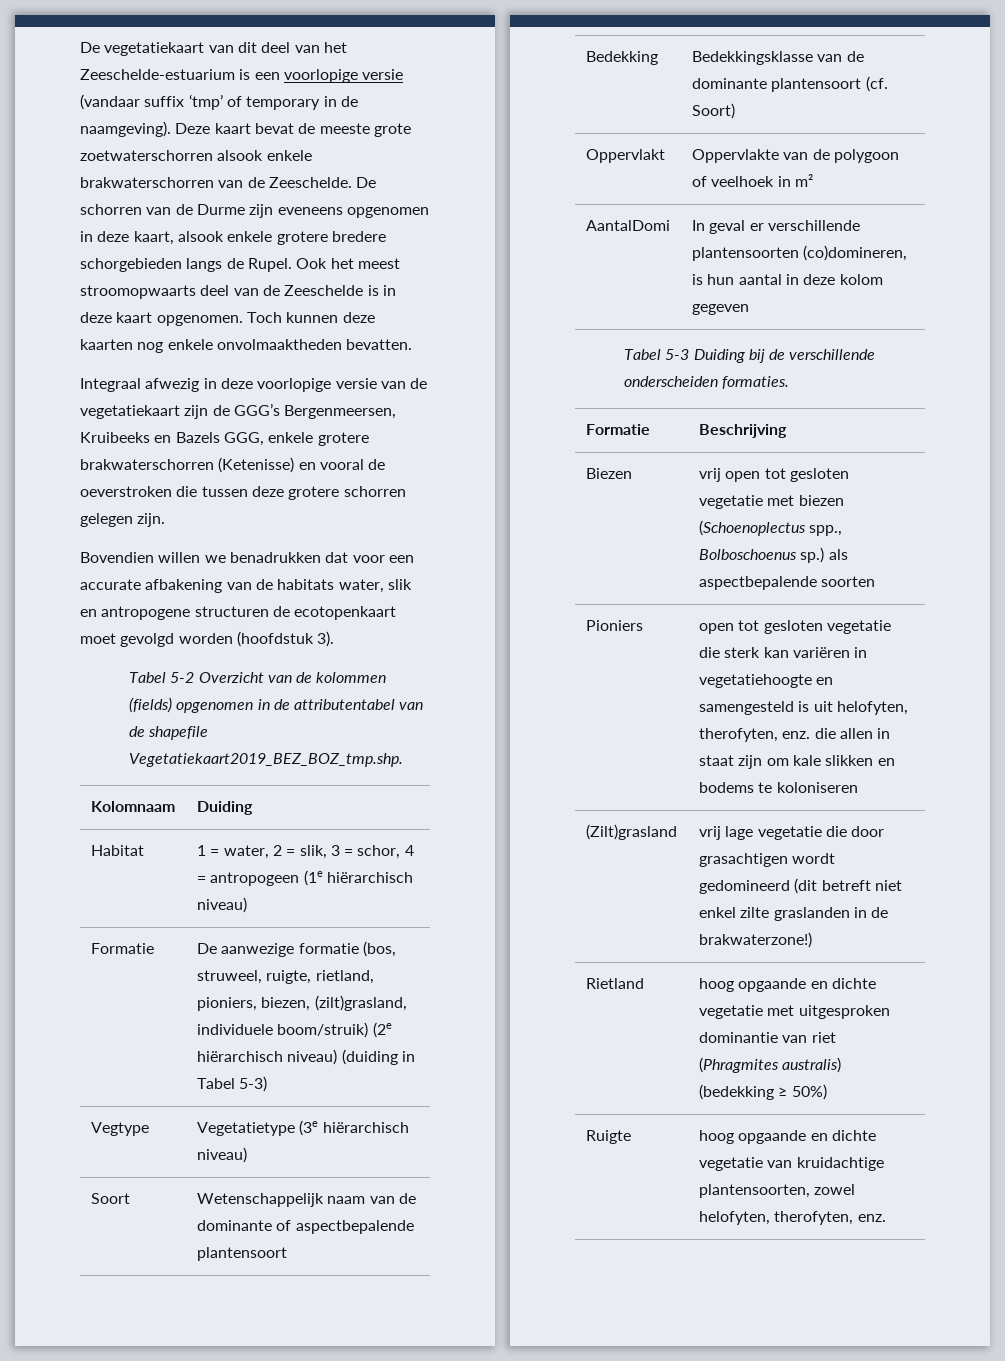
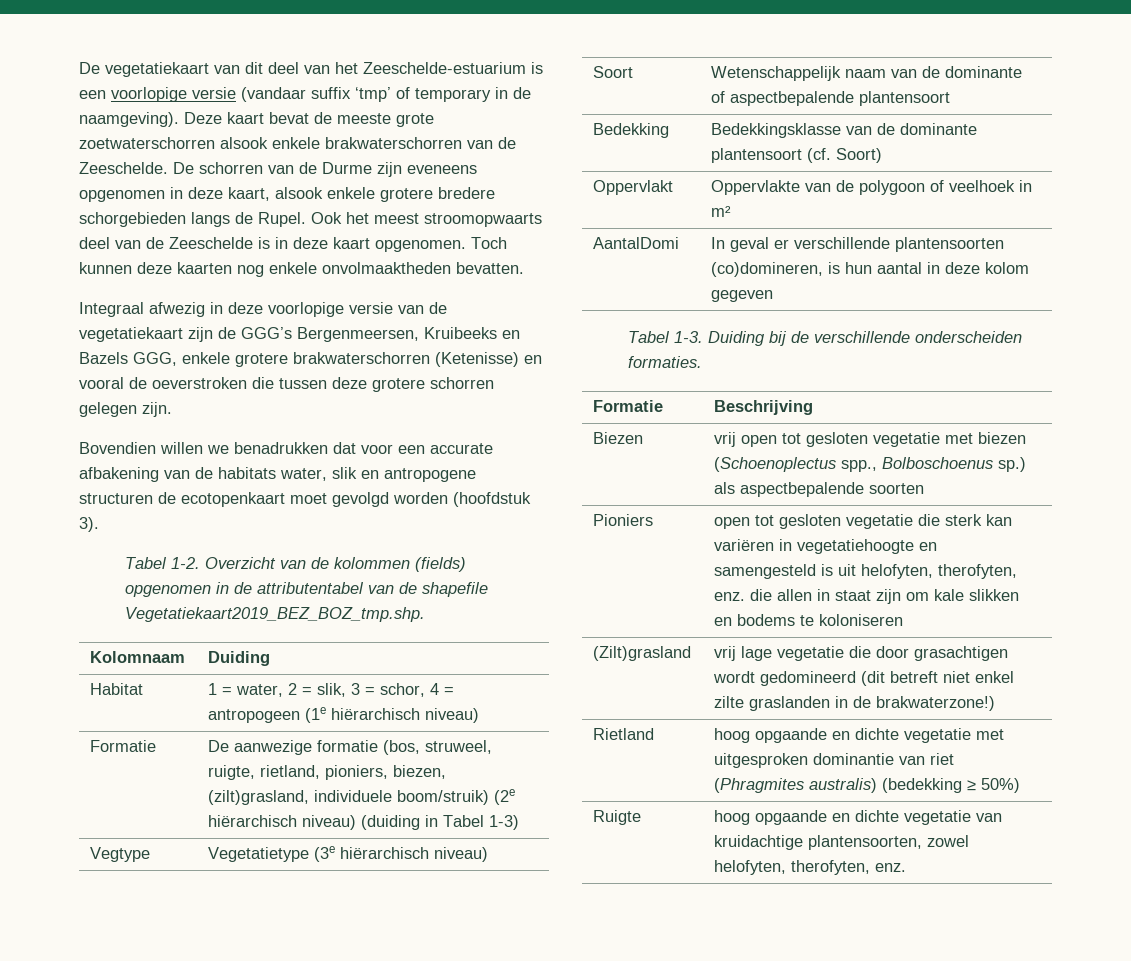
- Tabel 5-2 Overzicht van de kolommen (fields) opgenomen in de attributentabel van de shapefile Vegetatiekaart2019_BEZ_BOZ_tmp.shp.
+ Tabel 1-2. Overzicht van de kolommen (fields) opgenomen in de attributentabel van de shapefile Vegetatiekaart2019_BEZ_BOZ_tmp.shp.
- Formatie | De aanwezige formatie (bos, struweel, ruigte, rietland, pioniers, biezen, (zilt)grasland, individuele boom/struik) (2e hiërarchisch niveau) (duiding in Tabel 5-3)
+ Formatie | De aanwezige formatie (bos, struweel, ruigte, rietland, pioniers, biezen, (zilt)grasland, individuele boom/struik) (2e hiërarchisch niveau) (duiding in Tabel 1-3)
- Tabel 5-3 Duiding bij de verschillende onderscheiden formaties.
+ Tabel 1-3. Duiding bij de verschillende onderscheiden formaties.

